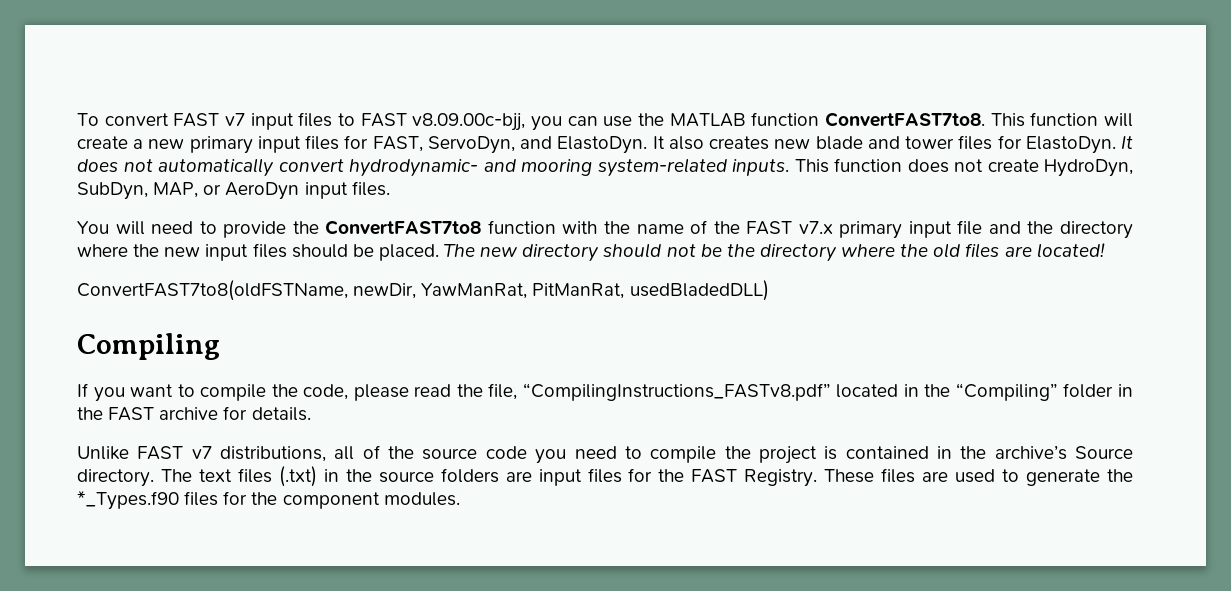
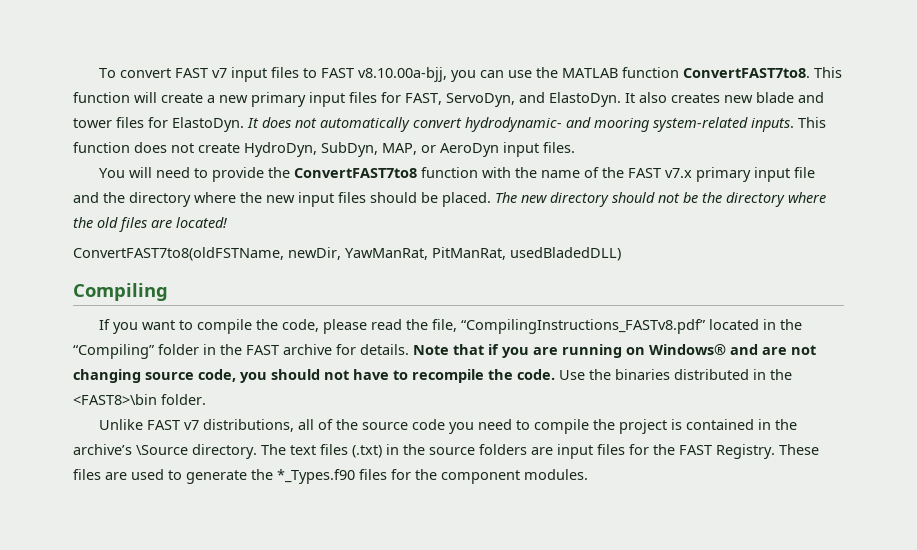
- To convert FAST v7 input files to FAST v8.09.00c-bjj, you can use the MATLAB function ConvertFAST7to8.
+ To convert FAST v7 input files to FAST v8.10.00a-bjj, you can use the MATLAB function ConvertFAST7to8.
+ Note that if you are running on Windows® and are not changing source code, you should not have to recompile the code. Use the binaries distributed in the <FAST8>\bin folder.
- Unlike FAST v7 distributions, all of the source code you need to compile the project is contained in the archive’s Source directory.
+ Unlike FAST v7 distributions, all of the source code you need to compile the project is contained in the archive’s \Source directory.

